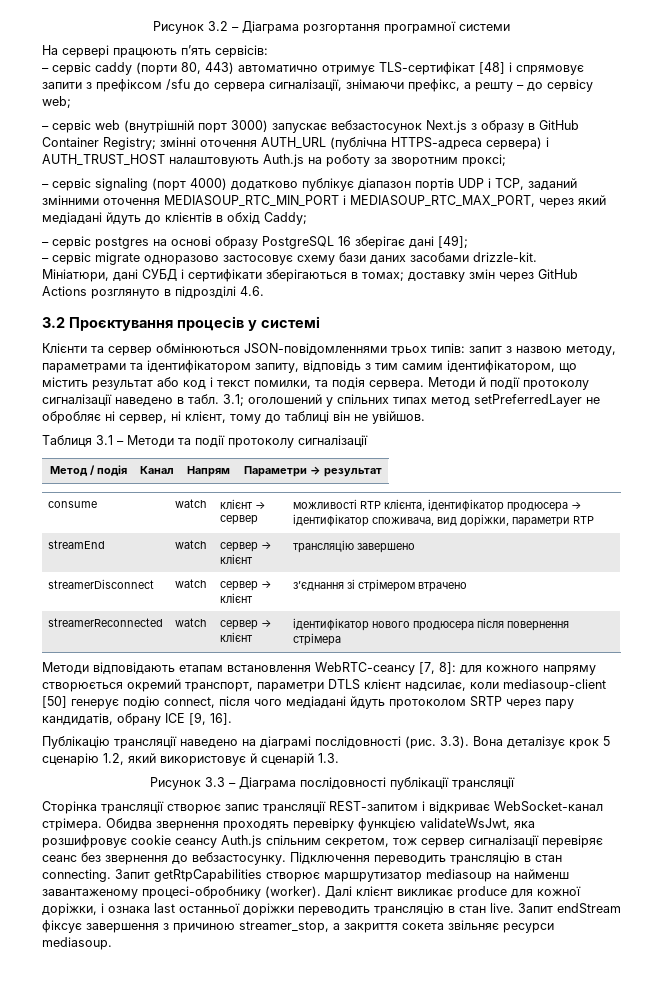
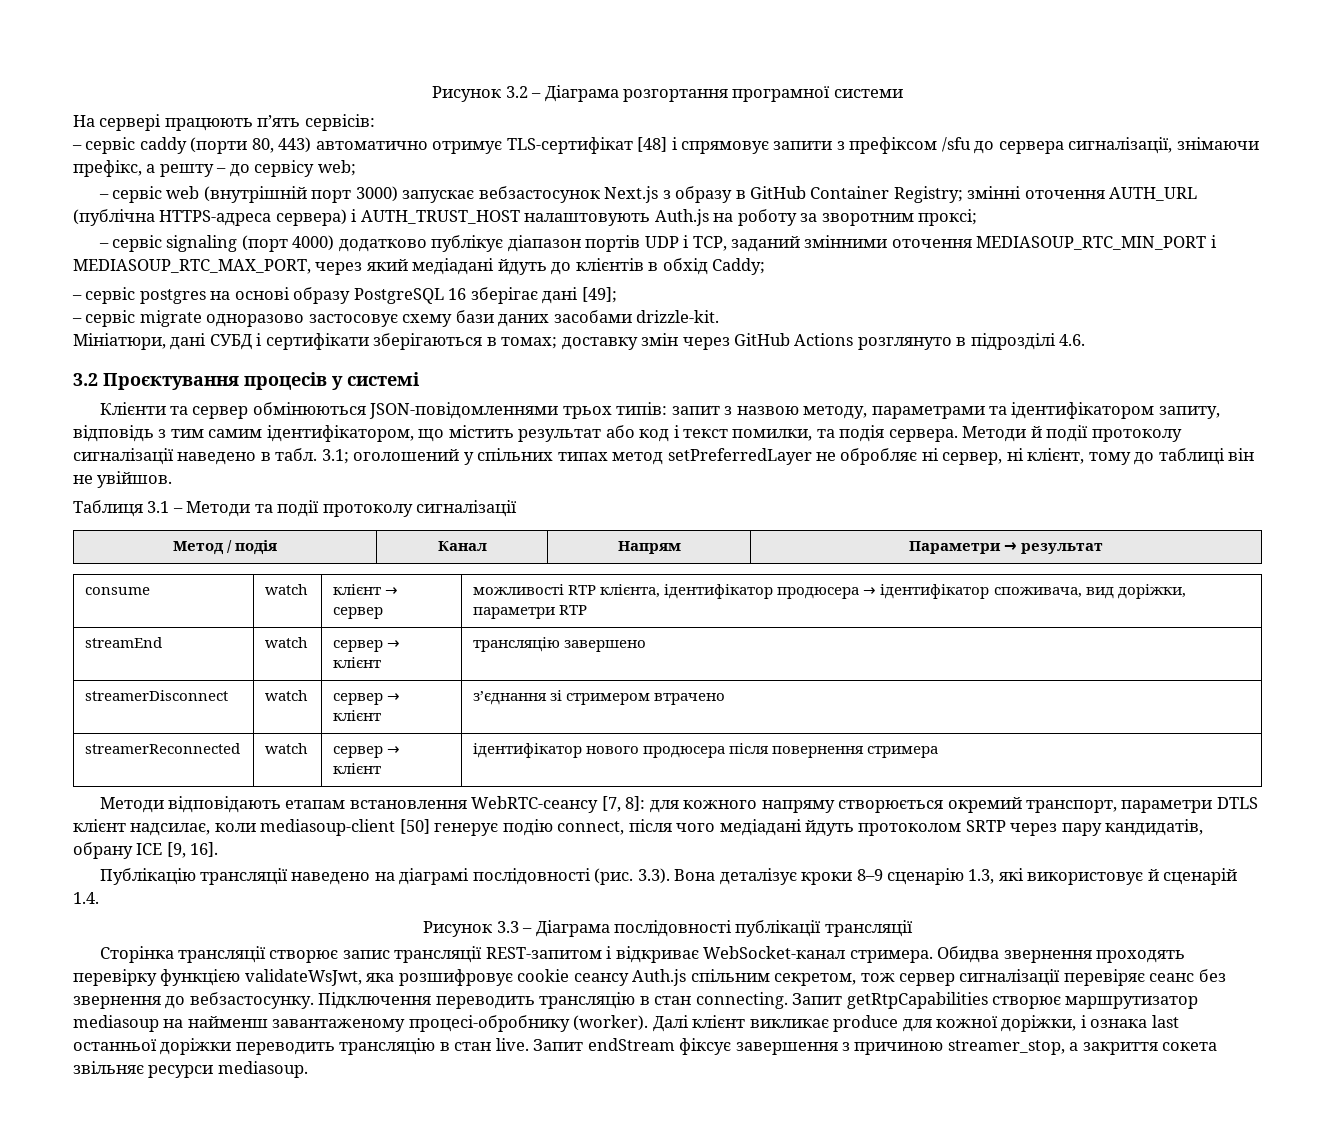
- streamerDisconnect | watch | сервер → клієнт | з’єднання зі стрімером втрачено
+ streamerDisconnect | watch | сервер → клієнт | з’єднання зі стримером втрачено
- streamerReconnected | watch | сервер → клієнт | ідентифікатор нового продюсера після повернення стрімера
+ streamerReconnected | watch | сервер → клієнт | ідентифікатор нового продюсера після повернення стримера
- 3.3). Вона деталізує крок 5 сценарію 1.2, який використовує й сценарій 1.3.
+ 3.3). Вона деталізує кроки 8–9 сценарію 1.3, які використовує й сценарій 1.4.
- Сторінка трансляції створює запис трансляції REST-запитом і відкриває WebSocket-канал стрімера.
+ Сторінка трансляції створює запис трансляції REST-запитом і відкриває WebSocket-канал стримера.

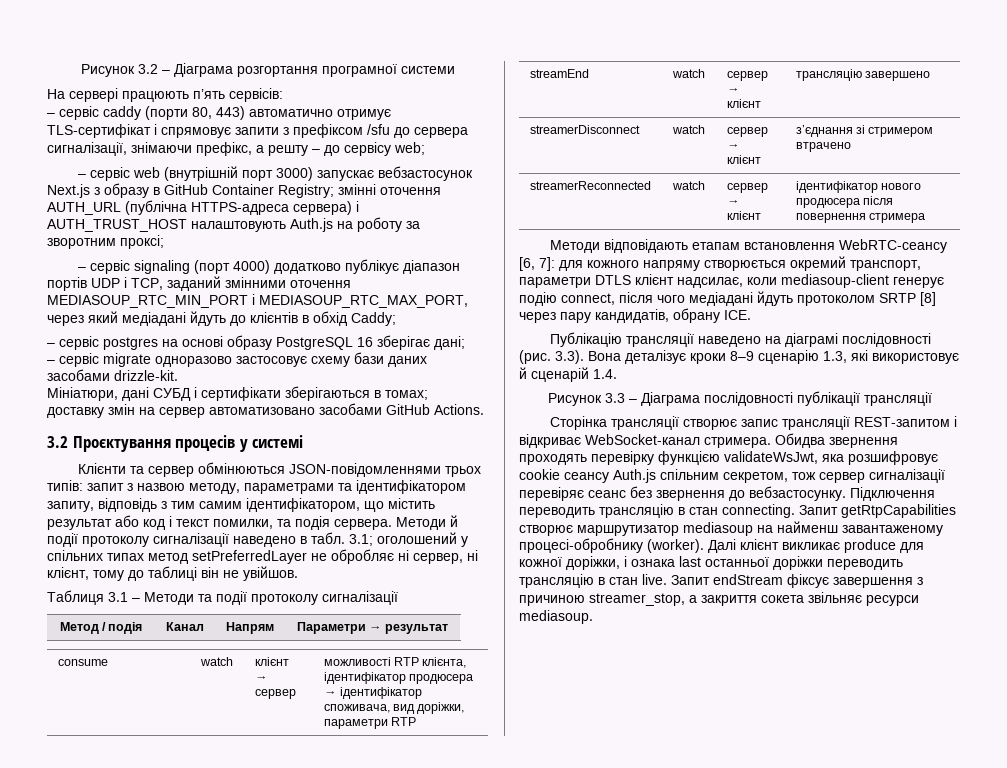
- – сервіс caddy (порти 80, 443) автоматично отримує TLS-сертифікат [48] і спрямовує запити з префіксом /sfu до сервера сигналізації, знімаючи префікс, а решту – до сервісу web;
+ – сервіс caddy (порти 80, 443) автоматично отримує TLS-сертифікат і спрямовує запити з префіксом /sfu до сервера сигналізації, знімаючи префікс, а решту – до сервісу web;
- – сервіс postgres на основі образу PostgreSQL 16 зберігає дані [49];
+ – сервіс postgres на основі образу PostgreSQL 16 зберігає дані;
- Мініатюри, дані СУБД і сертифікати зберігаються в томах; доставку змін через GitHub Actions розглянуто в підрозділі 4.6.
+ Мініатюри, дані СУБД і сертифікати зберігаються в томах; доставку змін на сервер автоматизовано засобами GitHub Actions.
- Методи відповідають етапам встановлення WebRTC-сеансу [7, 8]: для кожного напряму створюється окремий транспорт, параметри DTLS клієнт надсилає, коли mediasoup-client [50] генерує подію connect, після чого медіадані йдуть протоколом SRTP через пару кандидатів, обрану ICE [9, 16].
+ Методи відповідають етапам встановлення WebRTC-сеансу [6, 7]: для кожного напряму створюється окремий транспорт, параметри DTLS клієнт надсилає, коли mediasoup-client генерує подію connect, після чого медіадані йдуть протоколом SRTP [8] через пару кандидатів, обрану ICE.

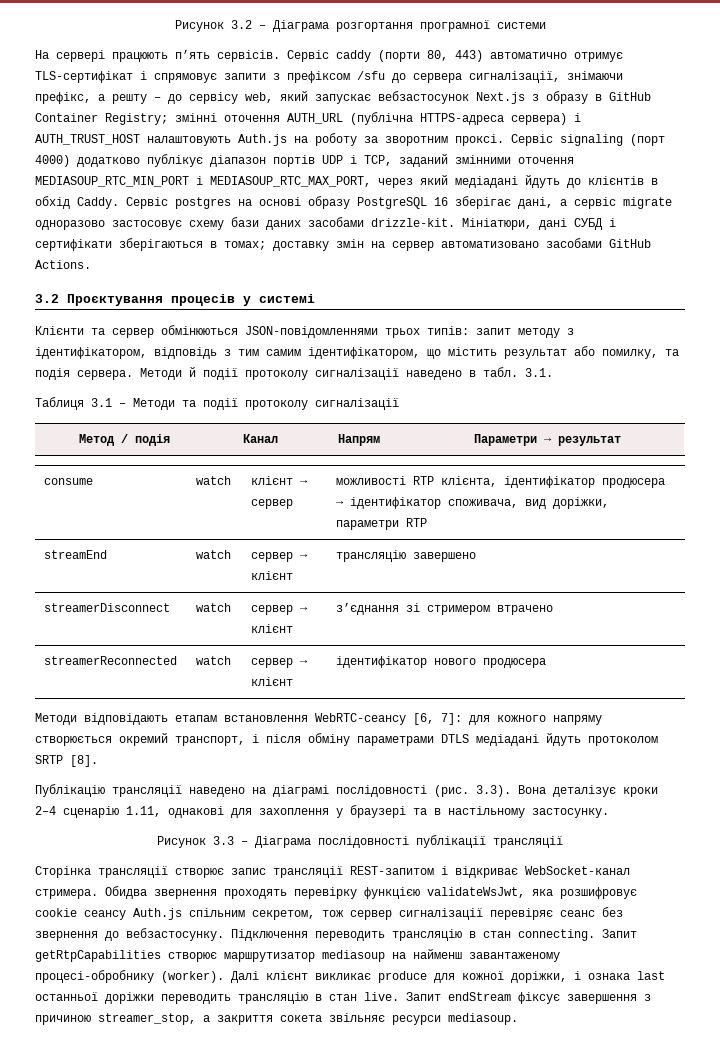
- На сервері працюють п’ять сервісів:
- – сервіс caddy (порти 80, 443) автоматично отримує TLS-сертифікат і спрямовує запити з префіксом /sfu до сервера сигналізації, знімаючи префікс, а решту – до сервісу web;
- – сервіс web (внутрішній порт 3000) запускає вебзастосунок Next.js з образу в GitHub Container Registry;
+ На сервері працюють п’ять сервісів. Сервіс caddy (порти 80, 443) автоматично отримує TLS-сертифікат і спрямовує запити з префіксом /sfu до сервера сигналізації, знімаючи префікс, а решту – до сервісу web, який запускає вебзастосунок Next.js з образу в GitHub Container Registry;
- змінні оточення AUTH_URL (публічна HTTPS-адреса сервера) і AUTH_TRUST_HOST налаштовують Auth.js на роботу за зворотним проксі;
- – сервіс signaling (порт 4000) додатково публікує діапазон портів UDP і TCP, заданий змінними оточення MEDIASOUP_RTC_MIN_PORT і MEDIASOUP_RTC_MAX_PORT, через який медіадані йдуть до клієнтів в обхід Caddy;
- – сервіс postgres на основі образу PostgreSQL 16 зберігає дані;
- – сервіс migrate одноразово застосовує схему бази даних засобами drizzle-kit.
- Мініатюри, дані СУБД і сертифікати зберігаються в томах;
+ змінні оточення AUTH_URL (публічна HTTPS-адреса сервера) і AUTH_TRUST_HOST налаштовують Auth.js на роботу за зворотним проксі. Сервіс signaling (порт 4000) додатково публікує діапазон портів UDP і TCP, заданий змінними оточення MEDIASOUP_RTC_MIN_PORT і MEDIASOUP_RTC_MAX_PORT, через який медіадані йдуть до клієнтів в обхід Caddy. Сервіс postgres на основі образу PostgreSQL 16 зберігає дані, а сервіс migrate одноразово застосовує схему бази даних засобами drizzle-kit. Мініатюри, дані СУБД і сертифікати зберігаються в томах;
- Клієнти та сервер обмінюються JSON-повідомленнями трьох типів: запит з назвою методу, параметрами та ідентифікатором запиту, відповідь з тим самим ідентифікатором, що містить результат або код і текст помилки, та подія сервера.
+ Клієнти та сервер обмінюються JSON-повідомленнями трьох типів: запит методу з ідентифікатором, відповідь з тим самим ідентифікатором, що містить результат або помилку, та подія сервера.
- 3.1; оголошений у спільних типах метод setPreferredLayer не обробляє ні сервер, ні клієнт, тому до таблиці він не увійшов.
+ 3.1.
- streamerReconnected | watch | сервер → клієнт | ідентифікатор нового продюсера після повернення стримера
+ streamerReconnected | watch | сервер → клієнт | ідентифікатор нового продюсера
- Методи відповідають етапам встановлення WebRTC-сеансу [6, 7]: для кожного напряму створюється окремий транспорт, параметри DTLS клієнт надсилає, коли mediasoup-client генерує подію connect, після чого медіадані йдуть протоколом SRTP [8] через пару кандидатів, обрану ICE.
+ Методи відповідають етапам встановлення WebRTC-сеансу [6, 7]: для кожного напряму створюється окремий транспорт, і після обміну параметрами DTLS медіадані йдуть протоколом SRTP [8].
- 3.3). Вона деталізує кроки 8–9 сценарію 1.3, які використовує й сценарій 1.4.
+ 3.3). Вона деталізує кроки 2–4 сценарію 1.11, однакові для захоплення у браузері та в настільному застосунку.

